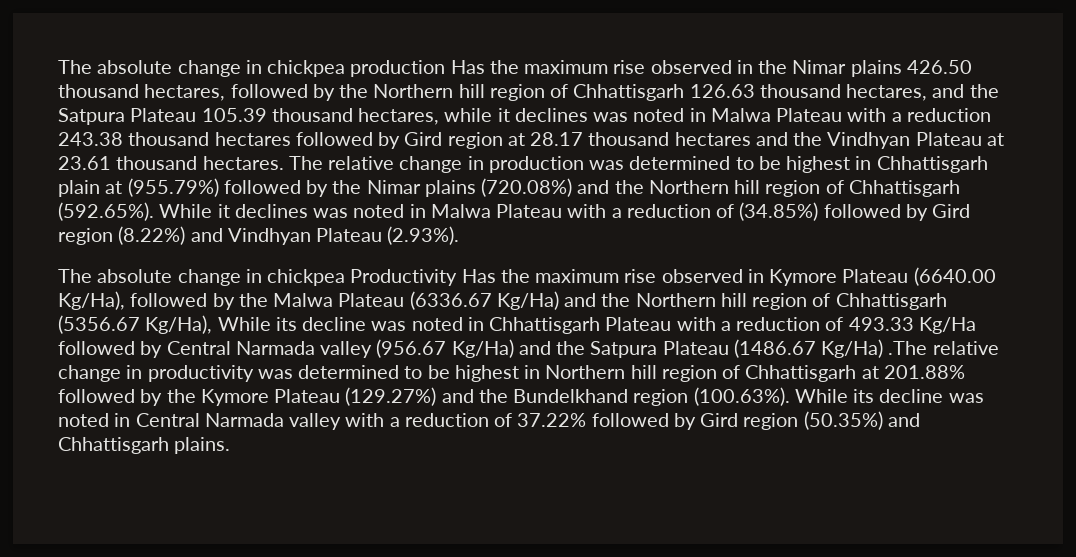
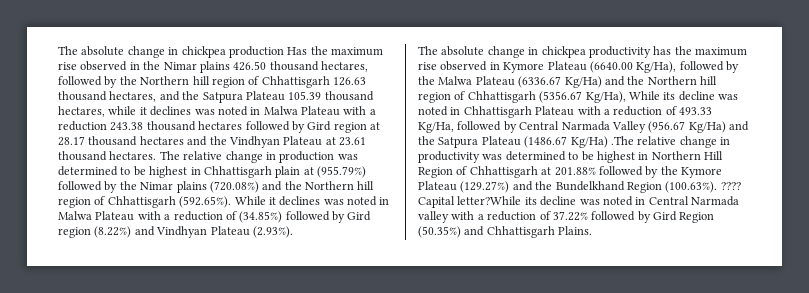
- The absolute change in chickpea Productivity Has the maximum rise observed in Kymore Plateau (6640.00 Kg/Ha), followed by the Malwa Plateau (6336.67 Kg/Ha) and the Northern hill region of Chhattisgarh (5356.67 Kg/Ha), While its decline was noted in Chhattisgarh Plateau with a reduction of 493.33 Kg/Ha followed by Central Narmada valley (956.67 Kg/Ha) and the Satpura Plateau (1486.67 Kg/Ha) .The relative change in productivity was determined to be highest in Northern hill region of Chhattisgarh at 201.88% followed by the Kymore Plateau (129.27%) and the Bundelkhand region (100.63%). While its decline was noted in Central Narmada valley with a reduction of 37.22% followed by Gird region (50.35%) and Chhattisgarh plains.
+ The absolute change in chickpea productivity has the maximum rise observed in Kymore Plateau (6640.00 Kg/Ha), followed by the Malwa Plateau (6336.67 Kg/Ha) and the Northern hill region of Chhattisgarh (5356.67 Kg/Ha), While its decline was noted in Chhattisgarh Plateau with a reduction of 493.33 Kg/Ha, followed by Central Narmada Valley (956.67 Kg/Ha) and the Satpura Plateau (1486.67 Kg/Ha) .The relative change in productivity was determined to be highest in Northern Hill Region of Chhattisgarh at 201.88% followed by the Kymore Plateau (129.27%) and the Bundelkhand Region (100.63%). ???? Capital letter?While its decline was noted in Central Narmada valley with a reduction of 37.22% followed by Gird Region (50.35%) and Chhattisgarh Plains.

